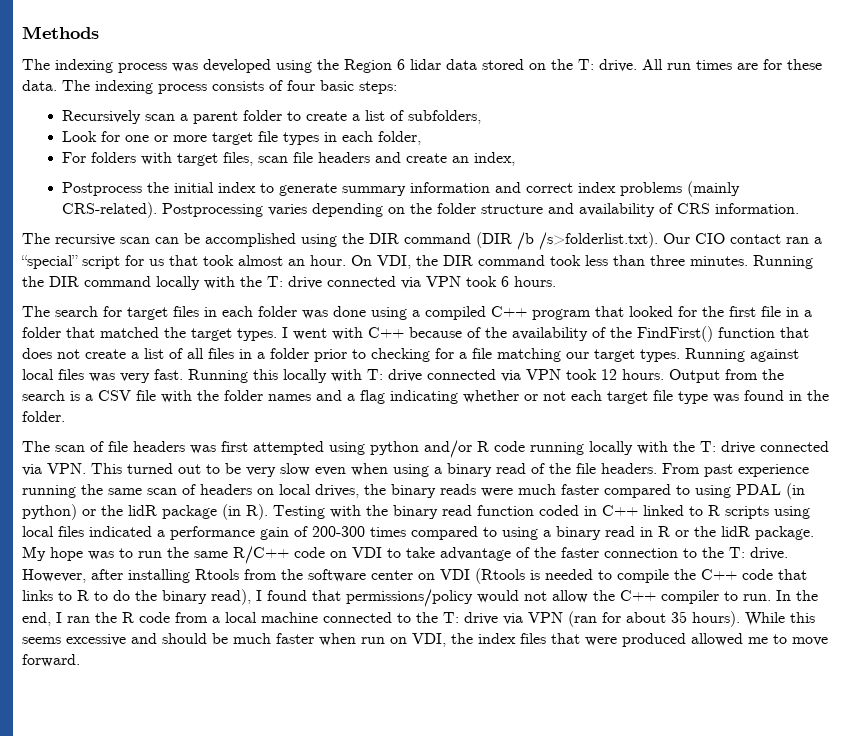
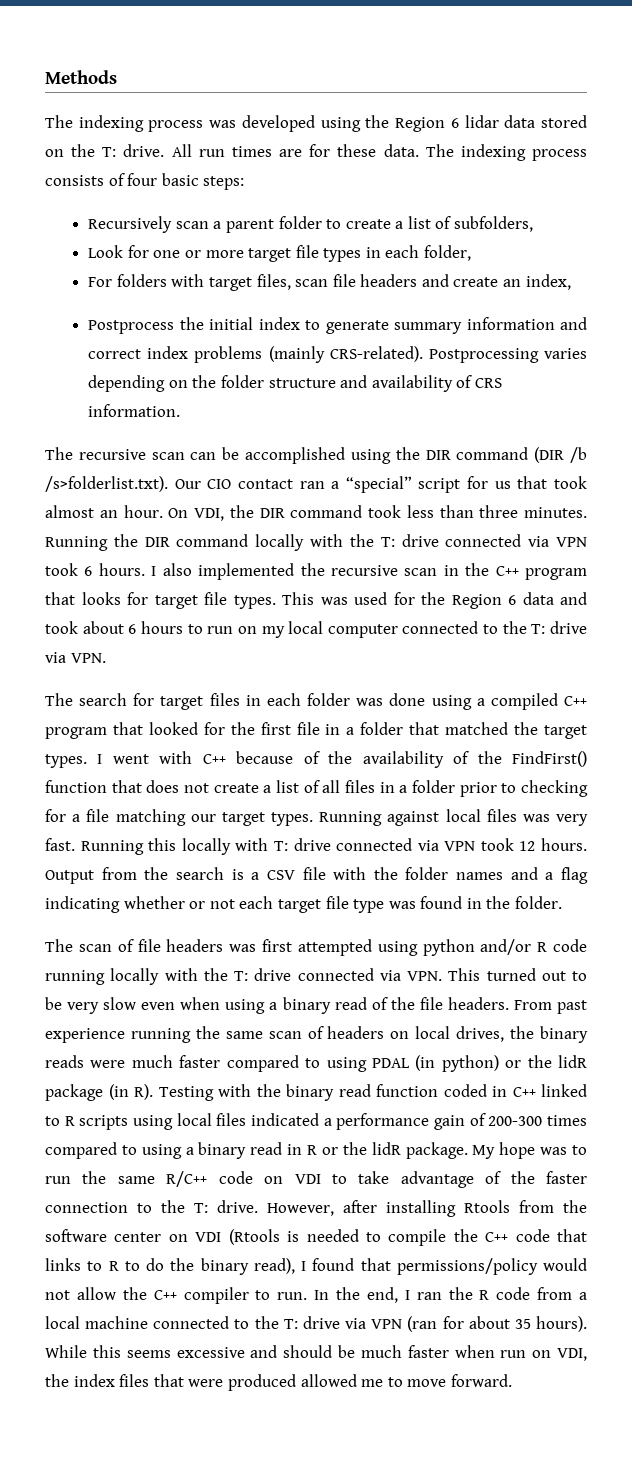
+ I also implemented the recursive scan in the C++ program that looks for target file types. This was used for the Region 6 data and took about 6 hours to run on my local computer connected to the T: drive via VPN.

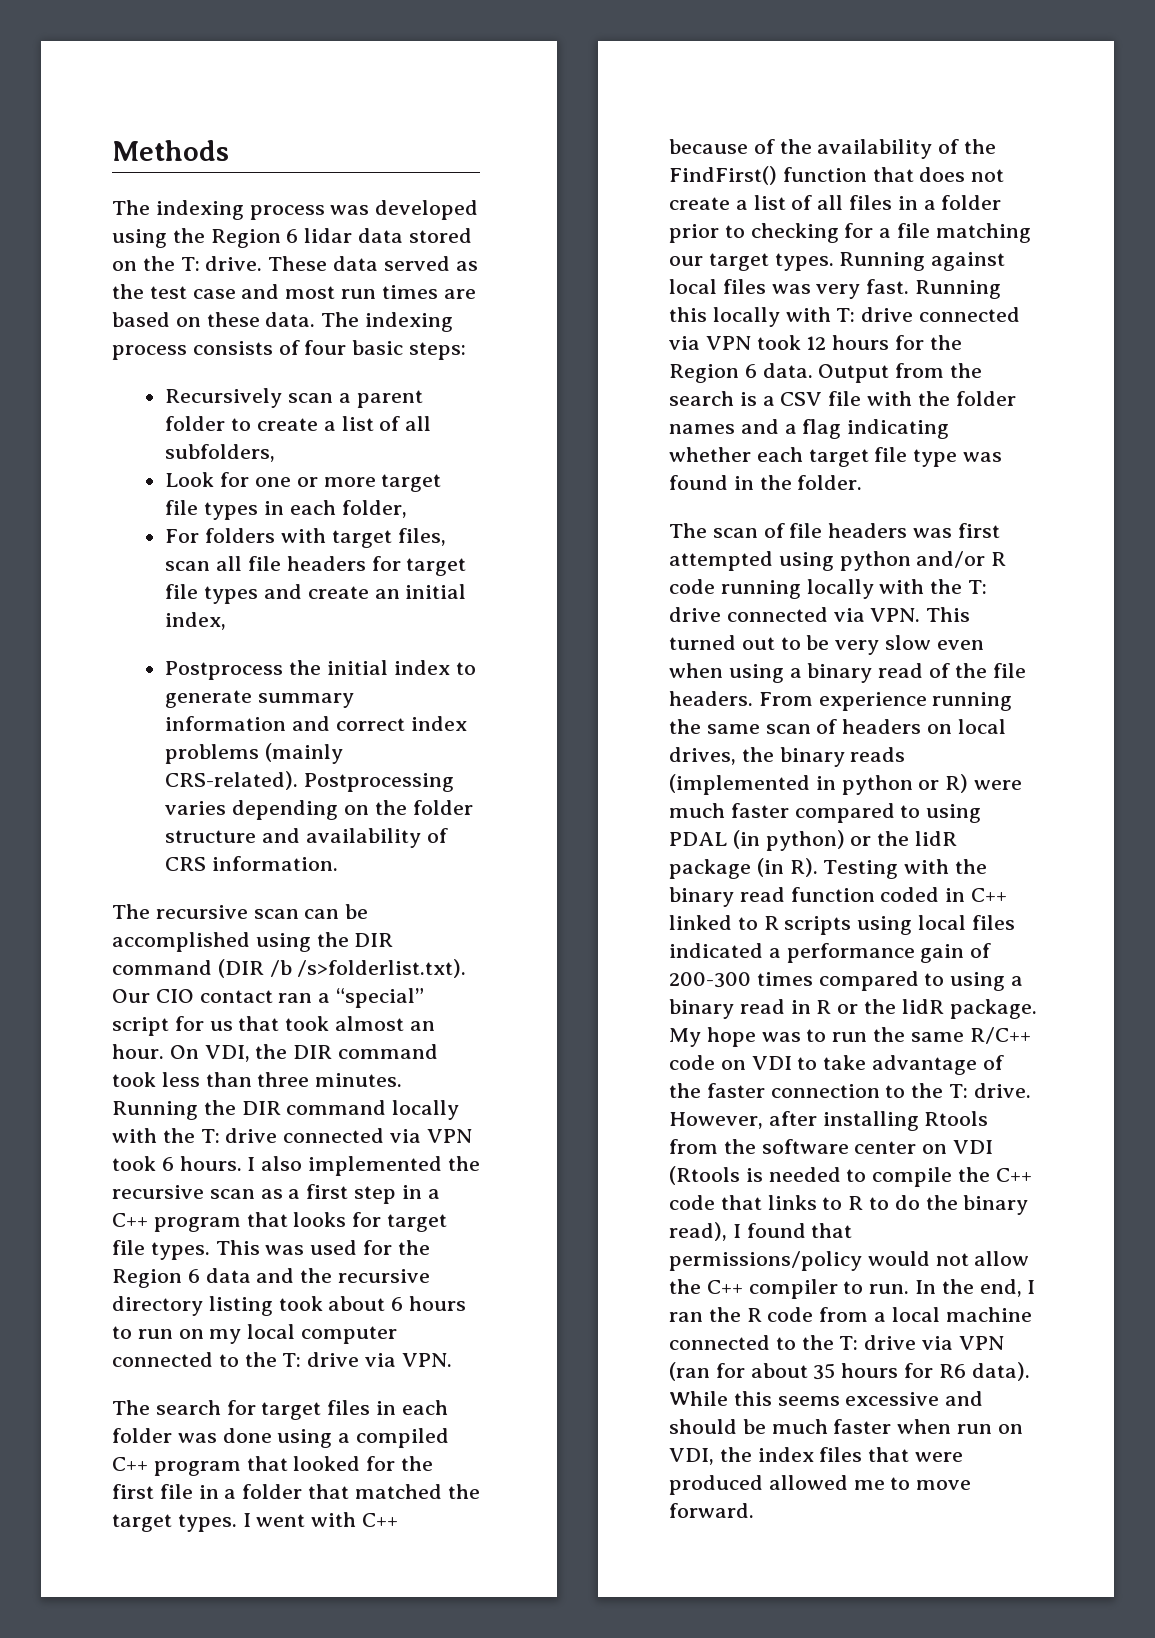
- All run times are for these data.
+ These data served as the test case and most run times are based on these data.
- Recursively scan a parent folder to create a list of subfolders,
+ Recursively scan a parent folder to create a list of all subfolders,
- For folders with target files, scan file headers and create an index,
+ For folders with target files, scan all file headers for target file types and create an initial index,
- I also implemented the recursive scan in the C++ program that looks for target file types.
+ I also implemented the recursive scan as a first step in a C++ program that looks for target file types.
- This was used for the Region 6 data and took about 6 hours to run on my local computer connected to the T: drive via VPN.
+ This was used for the Region 6 data and the recursive directory listing took about 6 hours to run on my local computer connected to the T: drive via VPN.
- Running this locally with T: drive connected via VPN took 12 hours.
+ Running this locally with T: drive connected via VPN took 12 hours for the Region 6 data.
- Output from the search is a CSV file with the folder names and a flag indicating whether or not each target file type was found in the folder.
+ Output from the search is a CSV file with the folder names and a flag indicating whether each target file type was found in the folder.
- From past experience running the same scan of headers on local drives, the binary reads were much faster compared to using PDAL (in python) or the lidR package (in R). Testing with the binary read function coded in C++ linked to R scripts using local files indicated a performance gain of 200-300 times compared to using a binary read in R or the lidR package.
+ From experience running the same scan of headers on local drives, the binary reads (implemented in python or R) were much faster compared to using PDAL (in python) or the lidR package (in R). Testing with the binary read function coded in C++ linked to R scripts using local files indicated a performance gain of 200-300 times compared to using a binary read in R or the lidR package.
- In the end, I ran the R code from a local machine connected to the T: drive via VPN (ran for about 35 hours).
+ In the end, I ran the R code from a local machine connected to the T: drive via VPN (ran for about 35 hours for R6 data).

